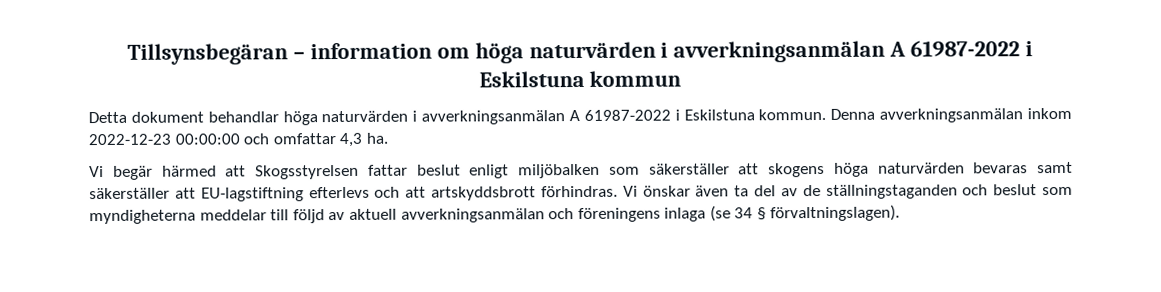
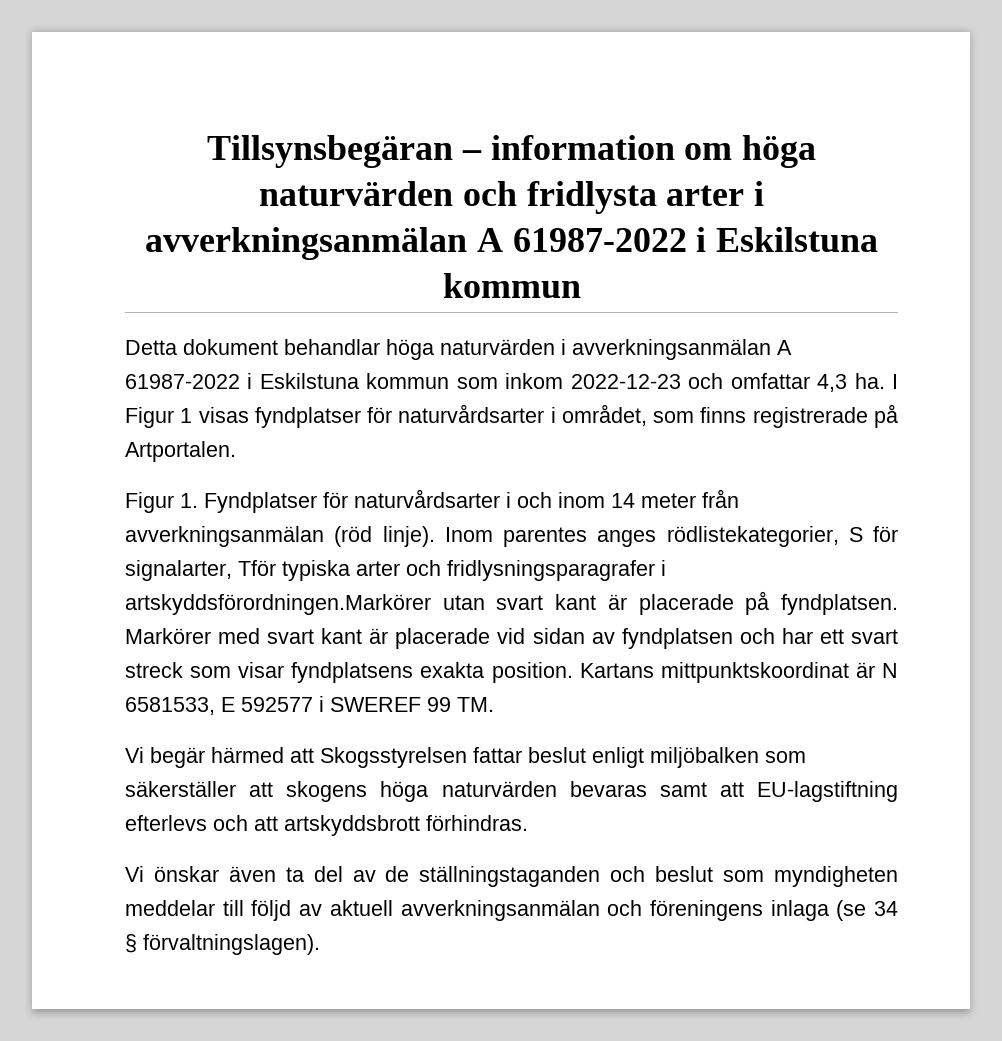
- Tillsynsbegäran – information om höga naturvärden i avverkningsanmälan A 61987-2022 i Eskilstuna kommun
+ Tillsynsbegäran – information om höga naturvärden och fridlysta arter i avverkningsanmälan A 61987-2022 i Eskilstuna kommun
- Detta dokument behandlar höga naturvärden i avverkningsanmälan A 61987-2022 i Eskilstuna kommun. Denna avverkningsanmälan inkom 2022-12-23 00:00:00 och omfattar 4,3 ha.
+ Detta dokument behandlar höga naturvärden i avverkningsanmälan A 61987-2022 i Eskilstuna kommun som inkom 2022-12-23 och omfattar 4,3 ha. I Figur 1 visas fyndplatser för naturvårdsarter i området, som finns registrerade på Artportalen.
+ Figur 1. Fyndplatser för naturvårdsarter i och inom 14 meter från avverkningsanmälan (röd linje). Inom parentes anges rödlistekategorier, S för signalarter, Tför typiska arter och fridlysningsparagrafer i artskyddsförordningen.Markörer utan svart kant är placerade på fyndplatsen. Markörer med svart kant är placerade vid sidan av fyndplatsen och har ett svart streck som visar fyndplatsens exakta position. Kartans mittpunktskoordinat är N 6581533, E 592577 i SWEREF 99 TM.
- Vi begär härmed att Skogsstyrelsen fattar beslut enligt miljöbalken som säkerställer att skogens höga naturvärden bevaras samt säkerställer att EU-lagstiftning efterlevs och att artskyddsbrott förhindras. Vi önskar även ta del av de ställningstaganden och beslut som myndigheterna meddelar till följd av aktuell avverkningsanmälan och föreningens inlaga (se 34 § förvaltningslagen).
+ Vi begär härmed att Skogsstyrelsen fattar beslut enligt miljöbalken som säkerställer att skogens höga naturvärden bevaras samt att EU-lagstiftning efterlevs och att artskyddsbrott förhindras.
+ Vi önskar även ta del av de ställningstaganden och beslut som myndigheten meddelar till följd av aktuell avverkningsanmälan och föreningens inlaga (se 34 § förvaltningslagen).

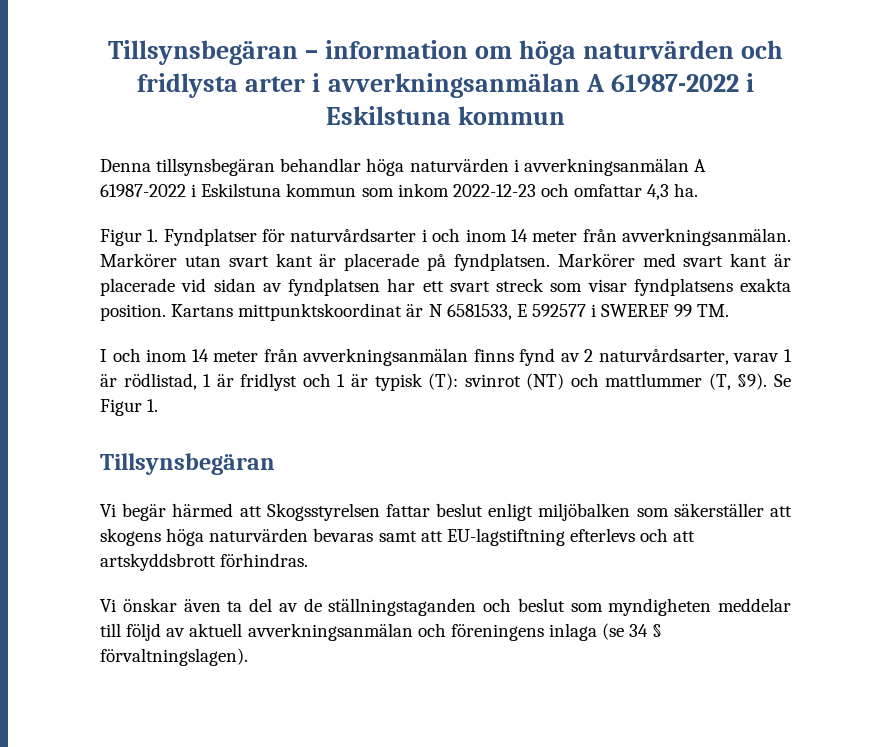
- Detta dokument behandlar höga naturvärden i avverkningsanmälan A 61987-2022 i Eskilstuna kommun som inkom 2022-12-23 och omfattar 4,3 ha. I Figur 1 visas fyndplatser för naturvårdsarter i området, som finns registrerade på Artportalen.
+ Denna tillsynsbegäran behandlar höga naturvärden i avverkningsanmälan A 61987-2022 i Eskilstuna kommun som inkom 2022-12-23 och omfattar 4,3 ha.
- Figur 1. Fyndplatser för naturvårdsarter i och inom 14 meter från avverkningsanmälan (röd linje). Inom parentes anges rödlistekategorier, S för signalarter, Tför typiska arter och fridlysningsparagrafer i artskyddsförordningen.Markörer utan svart kant är placerade på fyndplatsen.
+ Figur 1. Fyndplatser för naturvårdsarter i och inom 14 meter från avverkningsanmälan. Markörer utan svart kant är placerade på fyndplatsen.
- Markörer med svart kant är placerade vid sidan av fyndplatsen och har ett svart streck som visar fyndplatsens exakta position.
+ Markörer med svart kant är placerade vid sidan av fyndplatsen har ett svart streck som visar fyndplatsens exakta position.
+ I och inom 14 meter från avverkningsanmälan finns fynd av 2 naturvårdsarter, varav 1 är rödlistad, 1 är fridlyst och 1 är typisk (T): svinrot (NT) och mattlummer (T, §9). Se Figur 1.
+ Tillsynsbegäran

